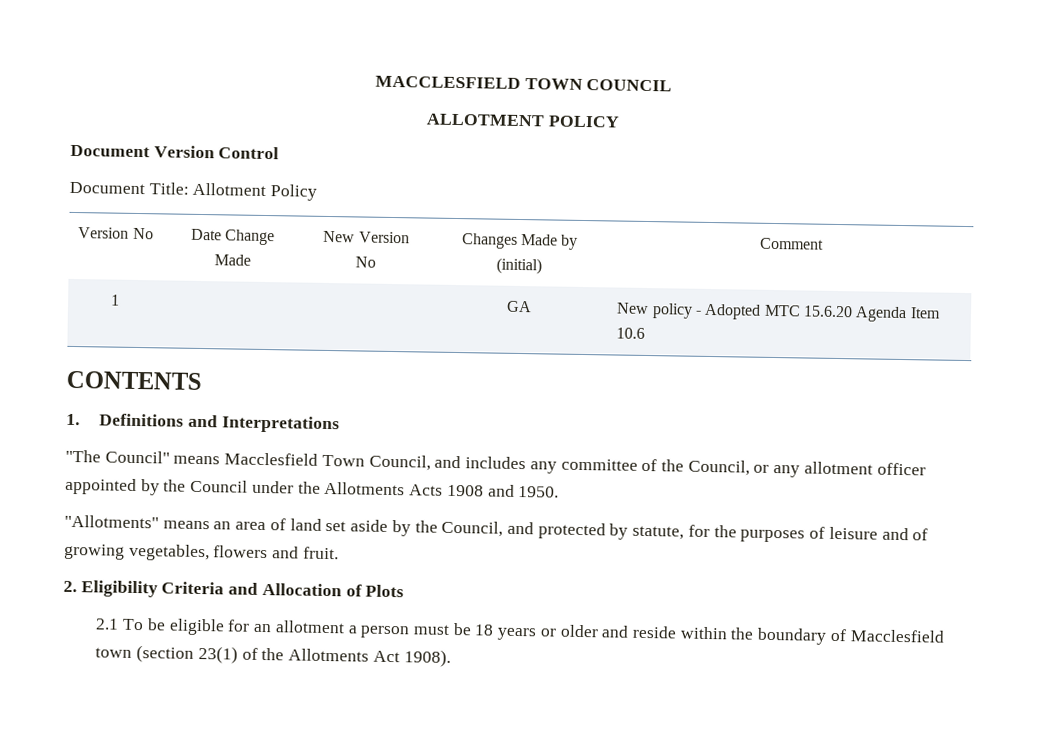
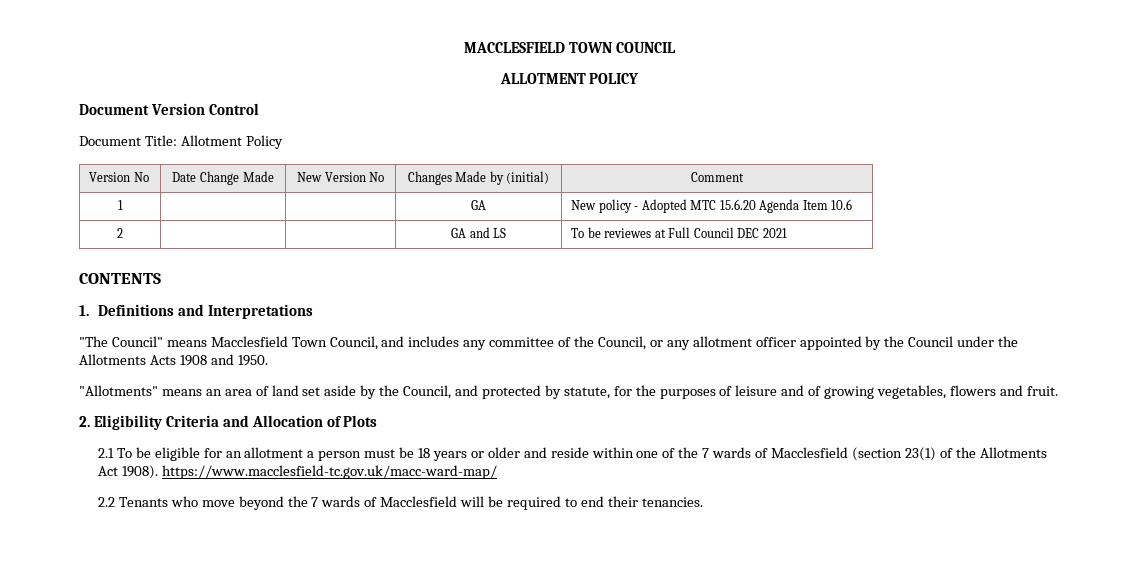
+ 2 | | | GA and LS | To be reviewes at Full Council DEC 2021
- 2.1 To be eligible for an allotment a person must be 18 years or older and reside within the boundary of Macclesfield town (section 23(1) of the Allotments Act 1908).
+ 2.1 To be eligible for an allotment a person must be 18 years or older and reside within one of the 7 wards of Macclesfield (section 23(1) of the Allotments Act 1908). https://www.macclesfield-tc.gov.uk/macc-ward-map/
+ 2.2 Tenants who move beyond the 7 wards of Macclesfield will be required to end their tenancies.

